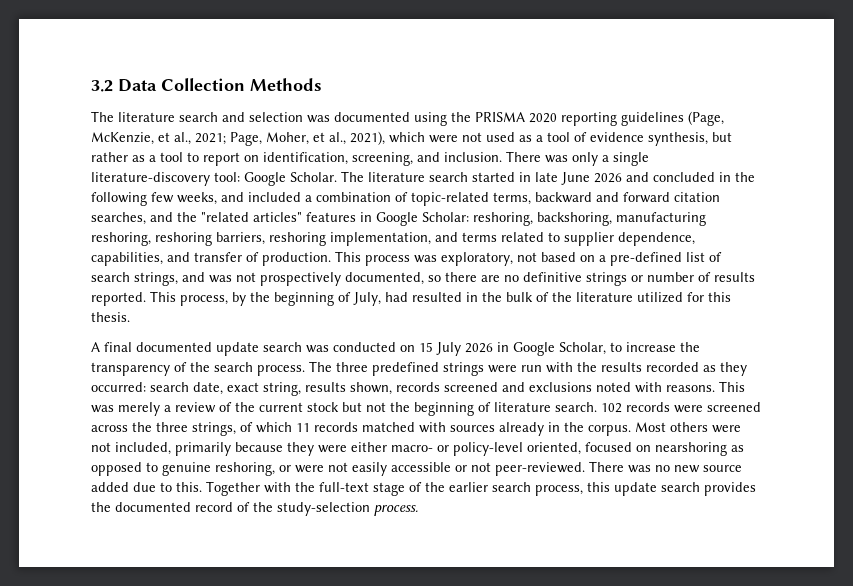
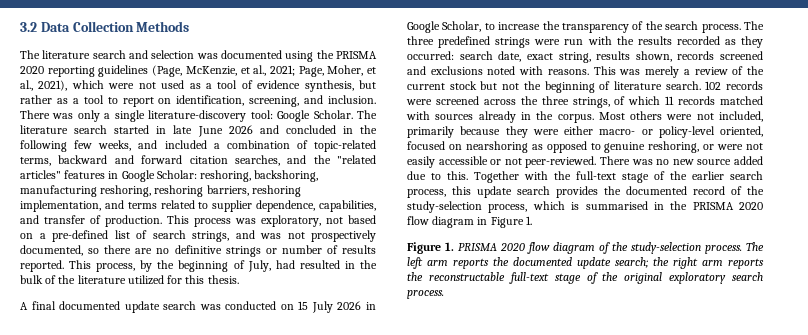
- Together with the full-text stage of the earlier search process, this update search provides the documented record of the study-selection process.
+ Together with the full-text stage of the earlier search process, this update search provides the documented record of the study-selection process, which is summarised in the PRISMA 2020 flow diagram in Figure 1.
+ Figure 1. PRISMA 2020 flow diagram of the study-selection process. The left arm reports the documented update search; the right arm reports the reconstructable full-text stage of the original exploratory search process.

